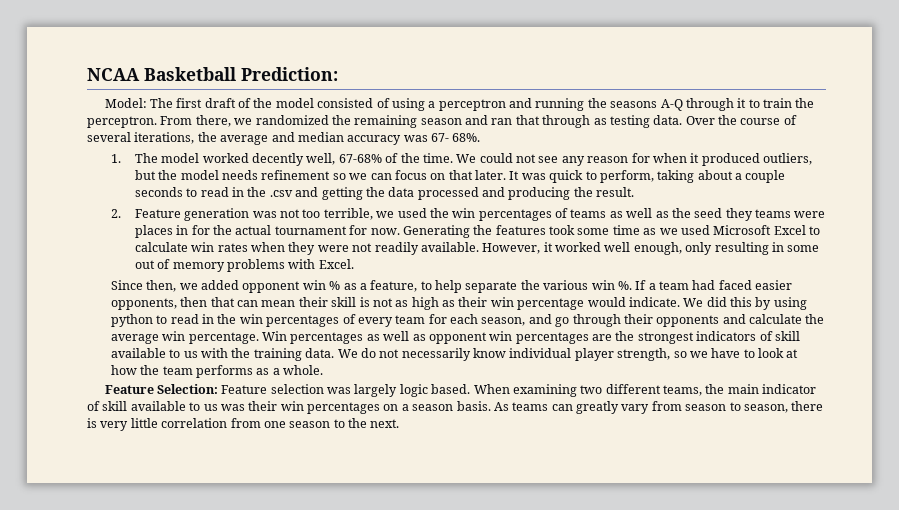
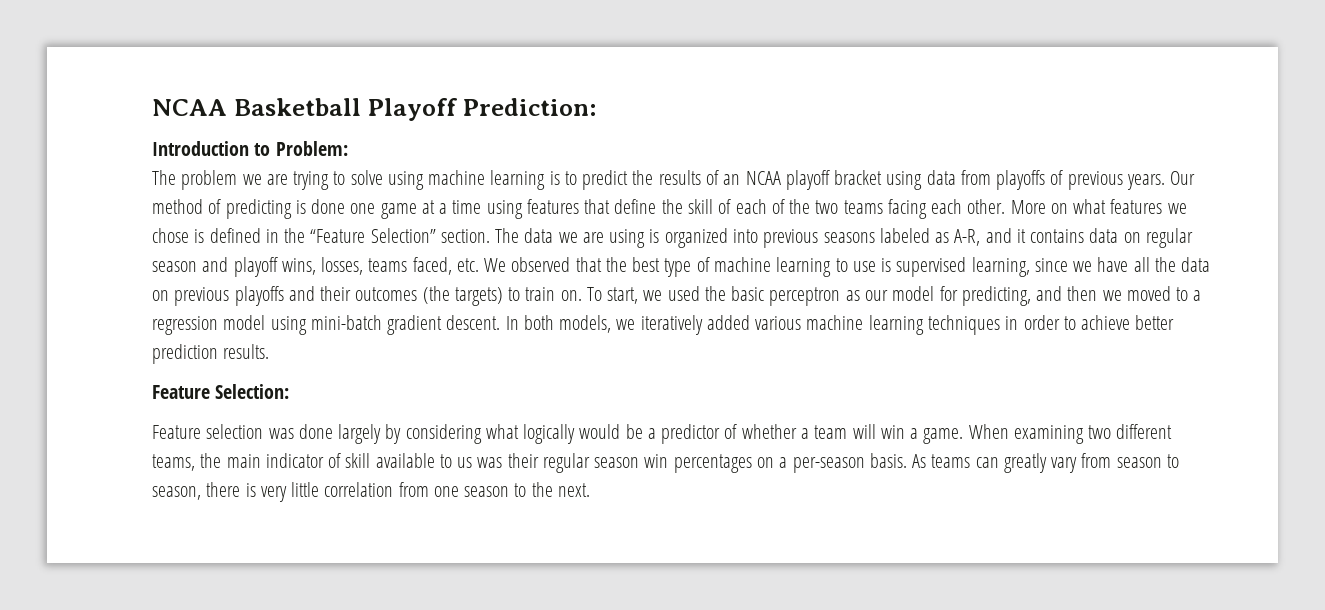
- NCAA Basketball Prediction:
+ NCAA Basketball Playoff Prediction:
- Model: The first draft of the model consisted of using a perceptron and running the seasons A-Q through it to train the perceptron. From there, we randomized the remaining season and ran that through as testing data. Over the course of several iterations, the average and median accuracy was 67- 68%.
- 1. The model worked decently well, 67-68% of the time. We could not see any reason for when it produced outliers, but the model needs refinement so we can focus on that later. It was quick to perform, taking about a couple seconds to read in the .csv and getting the data processed and producing the result.
- 2. Feature generation was not too terrible, we used the win percentages of teams as well as the seed they teams were places in for the actual tournament for now. Generating the features took some time as we used Microsoft Excel to calculate win rates when they were not readily available. However, it worked well enough, only resulting in some out of memory problems with Excel.
- Since then, we added opponent win % as a feature, to help separate the various win %. If a team had faced easier opponents, then that can mean their skill is not as high as their win percentage would indicate. We did this by using python to read in the win percentages of every team for each season, and go through their opponents and calculate the average win percentage. Win percentages as well as opponent win percentages are the strongest indicators of skill available to us with the training data. We do not necessarily know individual player strength, so we have to look at how the team performs as a whole.
+ Introduction to Problem:
+ The problem we are trying to solve using machine learning is to predict the results of an NCAA playoff bracket using data from playoffs of previous years. Our method of predicting is done one game at a time using features that define the skill of each of the two teams facing each other. More on what features we chose is defined in the “Feature Selection” section. The data we are using is organized into previous seasons labeled as A-R, and it contains data on regular season and playoff wins, losses, teams faced, etc. We observed that the best type of machine learning to use is supervised learning, since we have all the data on previous playoffs and their outcomes (the targets) to train on. To start, we used the basic perceptron as our model for predicting, and then we moved to a regression model using mini-batch gradient descent. In both models, we iteratively added various machine learning techniques in order to achieve better prediction results.
- Feature Selection: Feature selection was largely logic based.
+ Feature Selection:
+ Feature selection was done largely by considering what logically would be a predictor of whether a team will win a game.
- When examining two different teams, the main indicator of skill available to us was their win percentages on a season basis.
+ When examining two different teams, the main indicator of skill available to us was their regular season win percentages on a per-season basis.

